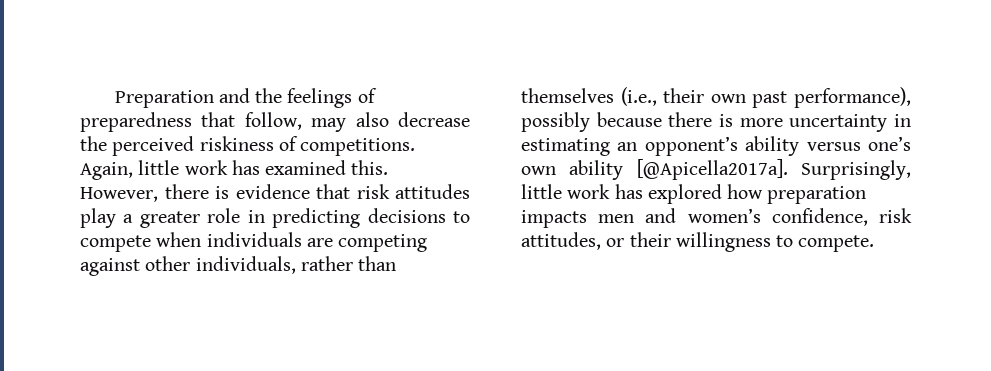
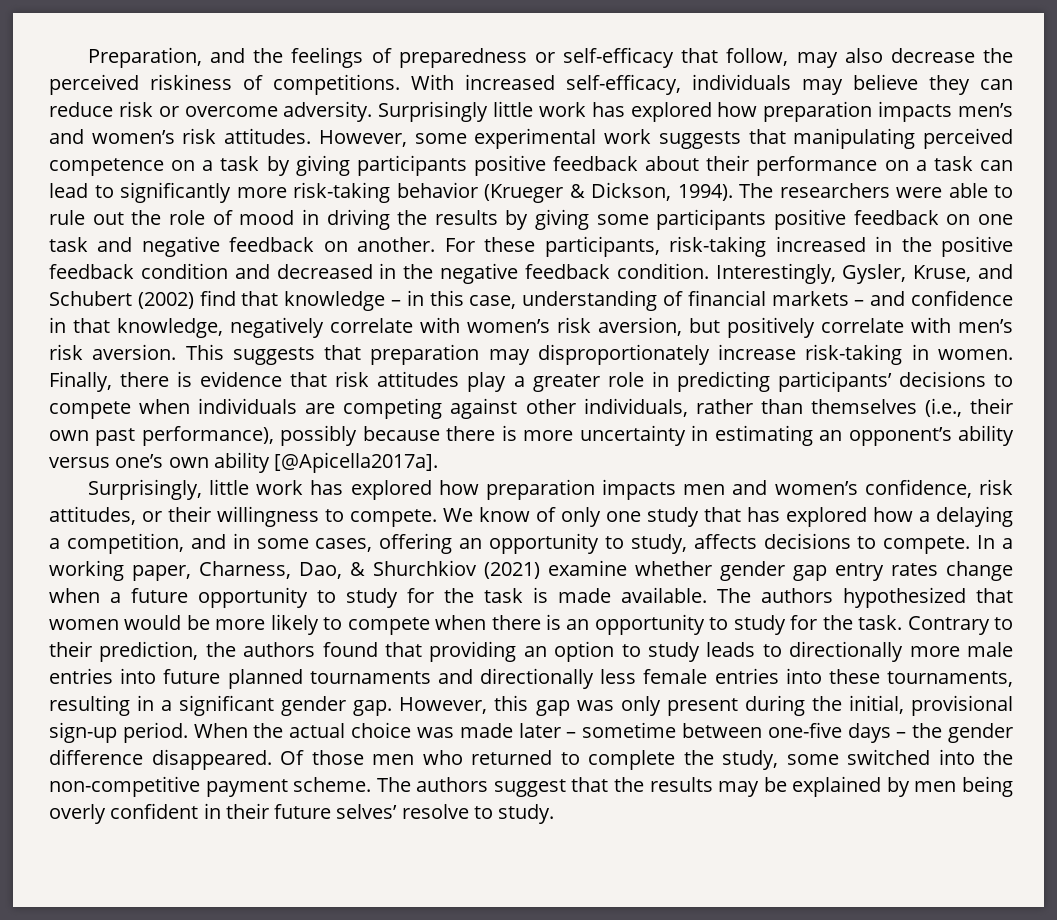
- Preparation and the feelings of preparedness that follow, may also decrease the perceived riskiness of competitions.
+ Preparation, and the feelings of preparedness or self-efficacy that follow, may also decrease the perceived riskiness of competitions.
- Again, little work has examined this. However, there is evidence that risk attitudes play a greater role in predicting decisions to compete when individuals are competing against other individuals, rather than themselves (i.e., their own past performance), possibly because there is more uncertainty in estimating an opponent’s ability versus one’s own ability [@Apicella2017a]. Surprisingly, little work has explored how preparation impacts men and women’s confidence, risk attitudes, or their willingness to compete.
+ With increased self-efficacy, individuals may believe they can reduce risk or overcome adversity. Surprisingly little work has explored how preparation impacts men’s and women’s risk attitudes. However, some experimental work suggests that manipulating perceived competence on a task by giving participants positive feedback about their performance on a task can lead to significantly more risk-taking behavior (Krueger & Dickson, 1994). The researchers were able to rule out the role of mood in driving the results by giving some participants positive feedback on one task and negative feedback on another. For these participants, risk-taking increased in the positive feedback condition and decreased in the negative feedback condition. Interestingly, Gysler, Kruse, and Schubert (2002) find that knowledge – in this case, understanding of financial markets – and confidence in that knowledge, negatively correlate with women’s risk aversion, but positively correlate with men’s risk aversion. This suggests that preparation may disproportionately increase risk-taking in women. Finally, there is evidence that risk attitudes play a greater role in predicting participants’ decisions to compete when individuals are competing against other individuals, rather than themselves (i.e., their own past performance), possibly because there is more uncertainty in estimating an opponent’s ability versus one’s own ability [@Apicella2017a].
+ Surprisingly, little work has explored how preparation impacts men and women’s confidence, risk attitudes, or their willingness to compete.
+ We know of only one study that has explored how a delaying a competition, and in some cases, offering an opportunity to study, affects decisions to compete. In a working paper, Charness, Dao, & Shurchkiov (2021) examine whether gender gap entry rates change when a future opportunity to study for the task is made available. The authors hypothesized that women would be more likely to compete when there is an opportunity to study for the task. Contrary to their prediction, the authors found that providing an option to study leads to directionally more male entries into future planned tournaments and directionally less female entries into these tournaments, resulting in a significant gender gap. However, this gap was only present during the initial, provisional sign-up period. When the actual choice was made later – sometime between one-five days – the gender difference disappeared. Of those men who returned to complete the study, some switched into the non-competitive payment scheme. The authors suggest that the results may be explained by men being overly confident in their future selves’ resolve to study.

